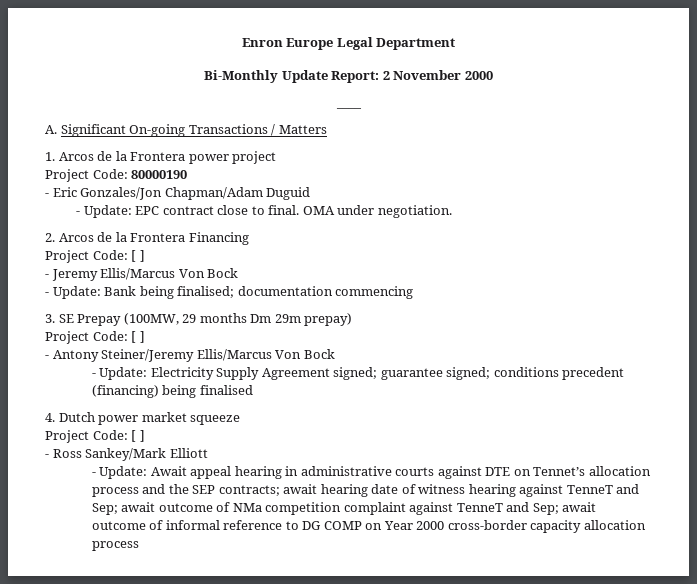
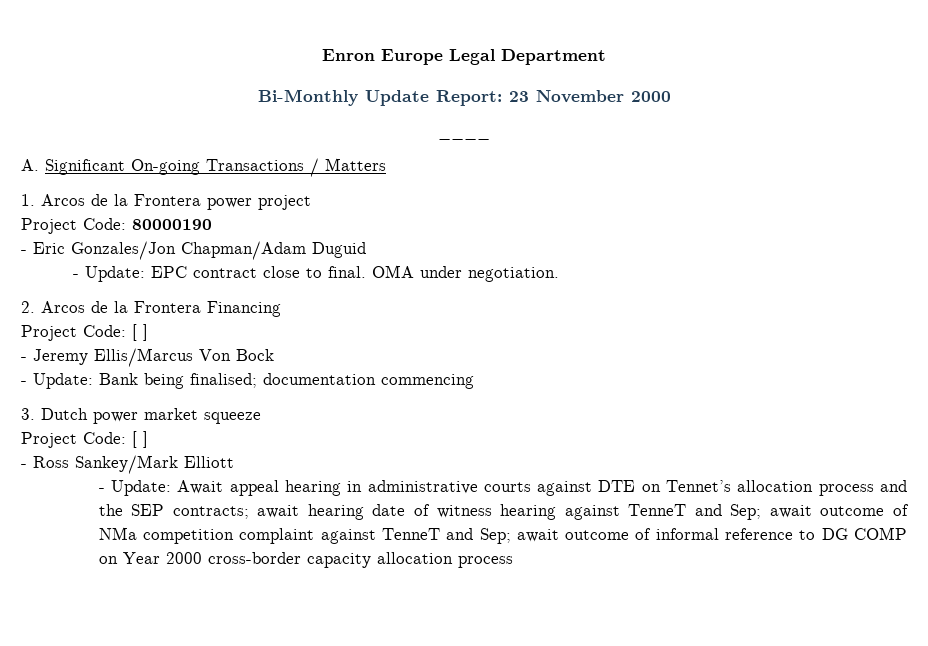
- Bi-Monthly Update Report: 2 November 2000
+ Bi-Monthly Update Report: 23 November 2000
- 3. SE Prepay (100MW, 29 months Dm 29m prepay)
- Project Code: [ ]
- - Antony Steiner/Jeremy Ellis/Marcus Von Bock
- - Update: Electricity Supply Agreement signed; guarantee signed; conditions precedent (financing) being finalised
- 4. Dutch power market squeeze
+ 3. Dutch power market squeeze

